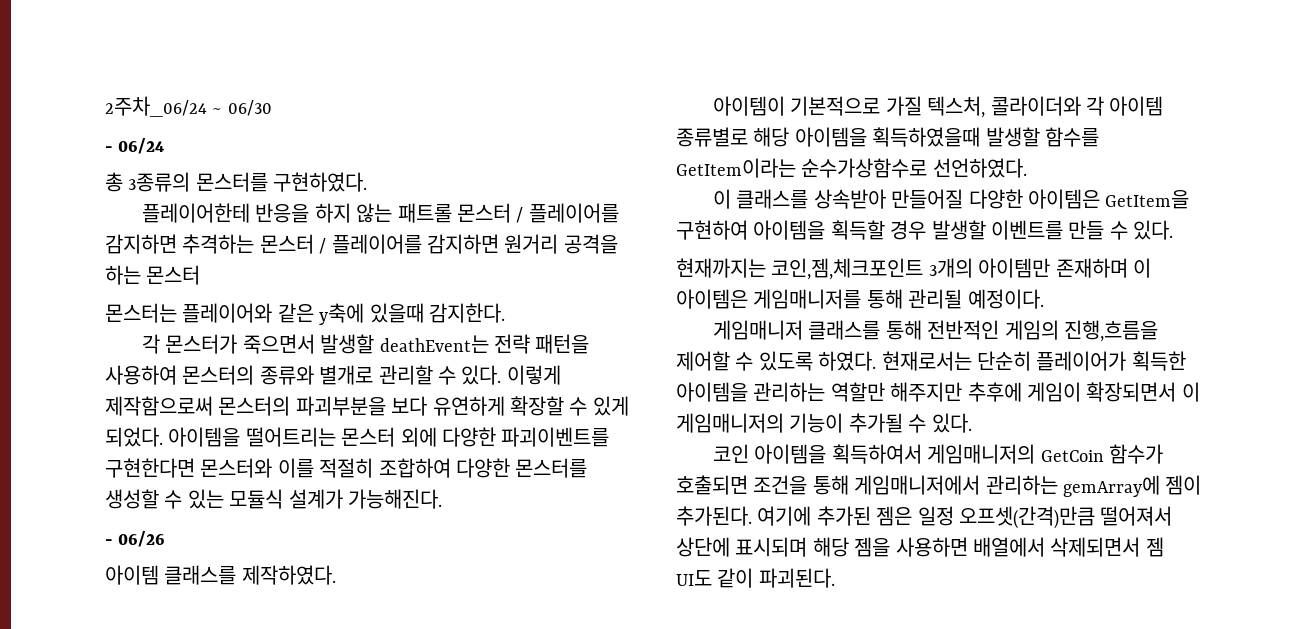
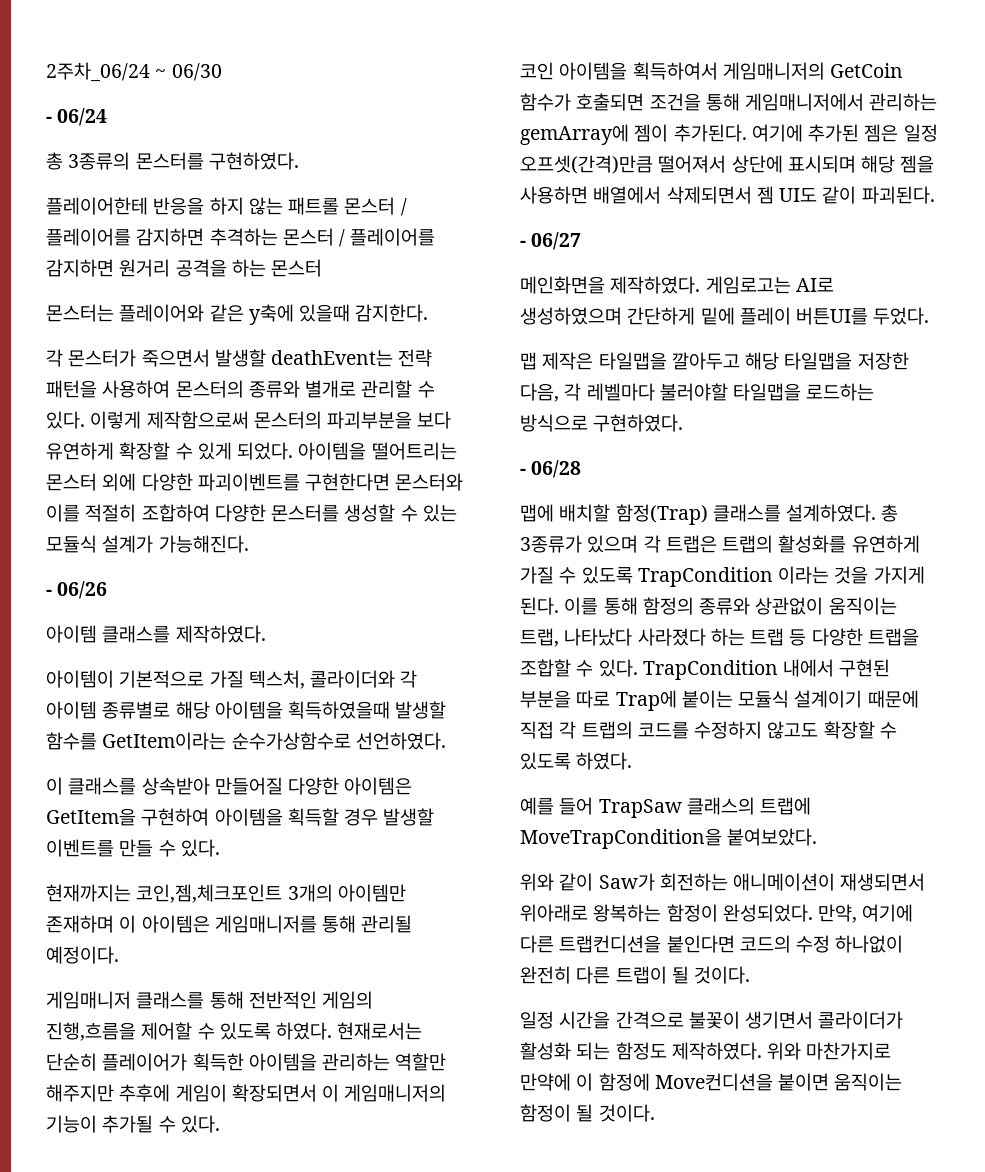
+ - 06/27
+ 메인화면을 제작하였다. 게임로고는 AI로 생성하였으며 간단하게 밑에 플레이 버튼UI를 두었다.
+ 맵 제작은 타일맵을 깔아두고 해당 타일맵을 저장한 다음, 각 레벨마다 불러야할 타일맵을 로드하는 방식으로 구현하였다.
+ - 06/28
+ 맵에 배치할 함정(Trap) 클래스를 설계하였다. 총 3종류가 있으며 각 트랩은 트랩의 활성화를 유연하게 가질 수 있도록 TrapCondition 이라는 것을 가지게 된다. 이를 통해 함정의 종류와 상관없이 움직이는 트랩, 나타났다 사라졌다 하는 트랩 등 다양한 트랩을 조합할 수 있다. TrapCondition 내에서 구현된 부분을 따로 Trap에 붙이는 모듈식 설계이기 때문에 직접 각 트랩의 코드를 수정하지 않고도 확장할 수 있도록 하였다.
+ 예를 들어 TrapSaw 클래스의 트랩에 MoveTrapCondition을 붙여보았다.
+ 위와 같이 Saw가 회전하는 애니메이션이 재생되면서 위아래로 왕복하는 함정이 완성되었다. 만약, 여기에 다른 트랩컨디션을 붙인다면 코드의 수정 하나없이 완전히 다른 트랩이 될 것이다.
+ 일정 시간을 간격으로 불꽃이 생기면서 콜라이더가 활성화 되는 함정도 제작하였다. 위와 마찬가지로 만약에 이 함정에 Move컨디션을 붙이면 움직이는 함정이 될 것이다.

